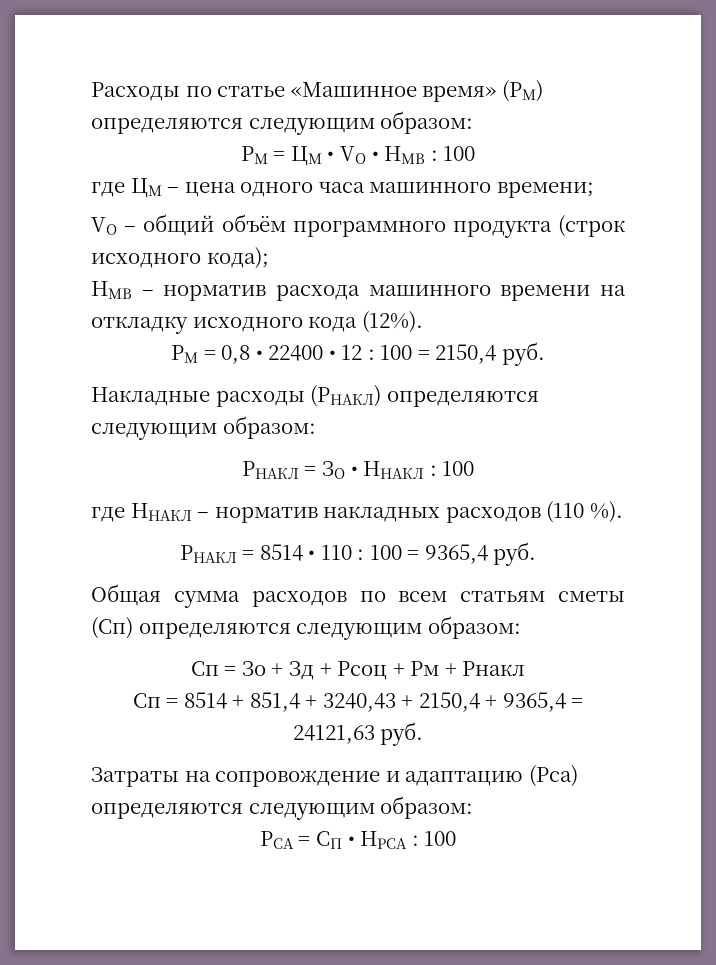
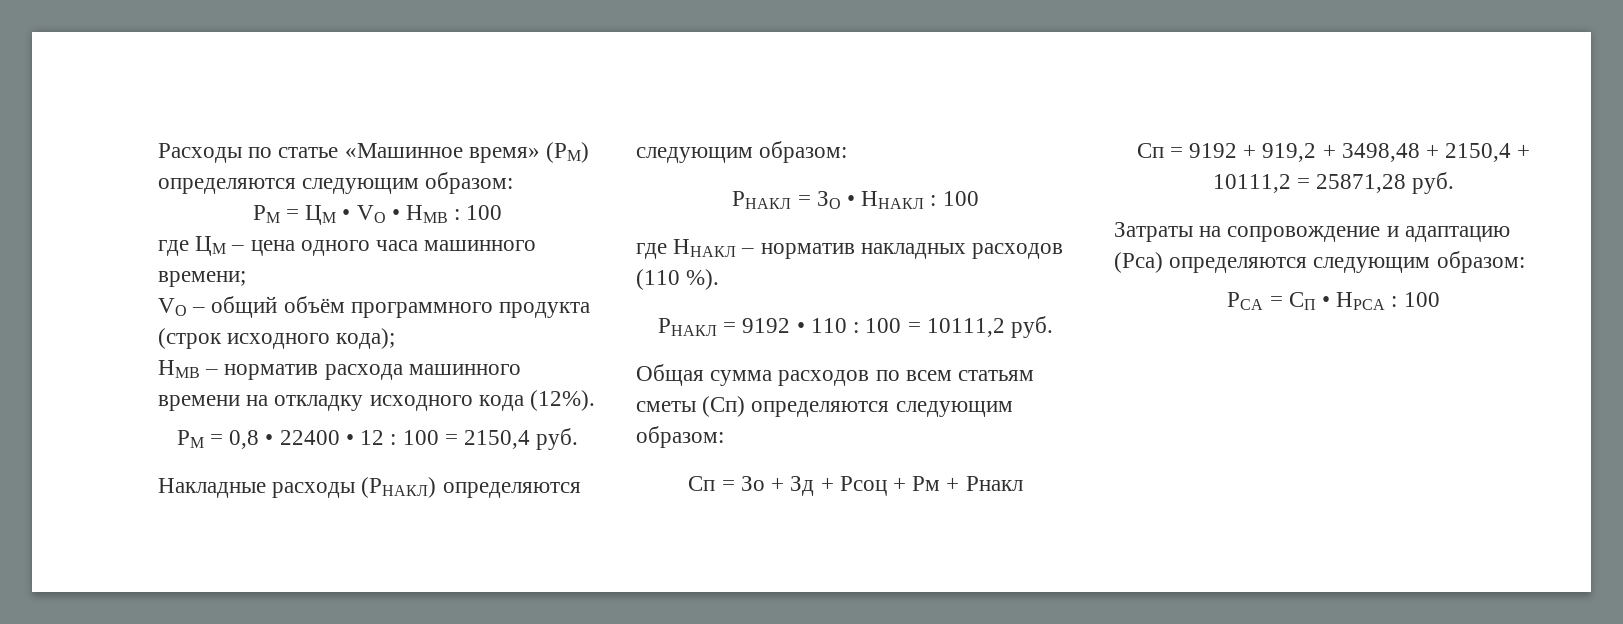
- РНАКЛ = 8514 • 110 : 100 = 9365,4 руб.
+ РНАКЛ = 9192 • 110 : 100 = 10111,2 руб.
- Сп = 8514 + 851,4 + 3240,43 + 2150,4 + 9365,4 = 24121,63 руб.
+ Сп = 9192 + 919,2 + 3498,48 + 2150,4 + 10111,2 = 25871,28 руб.

